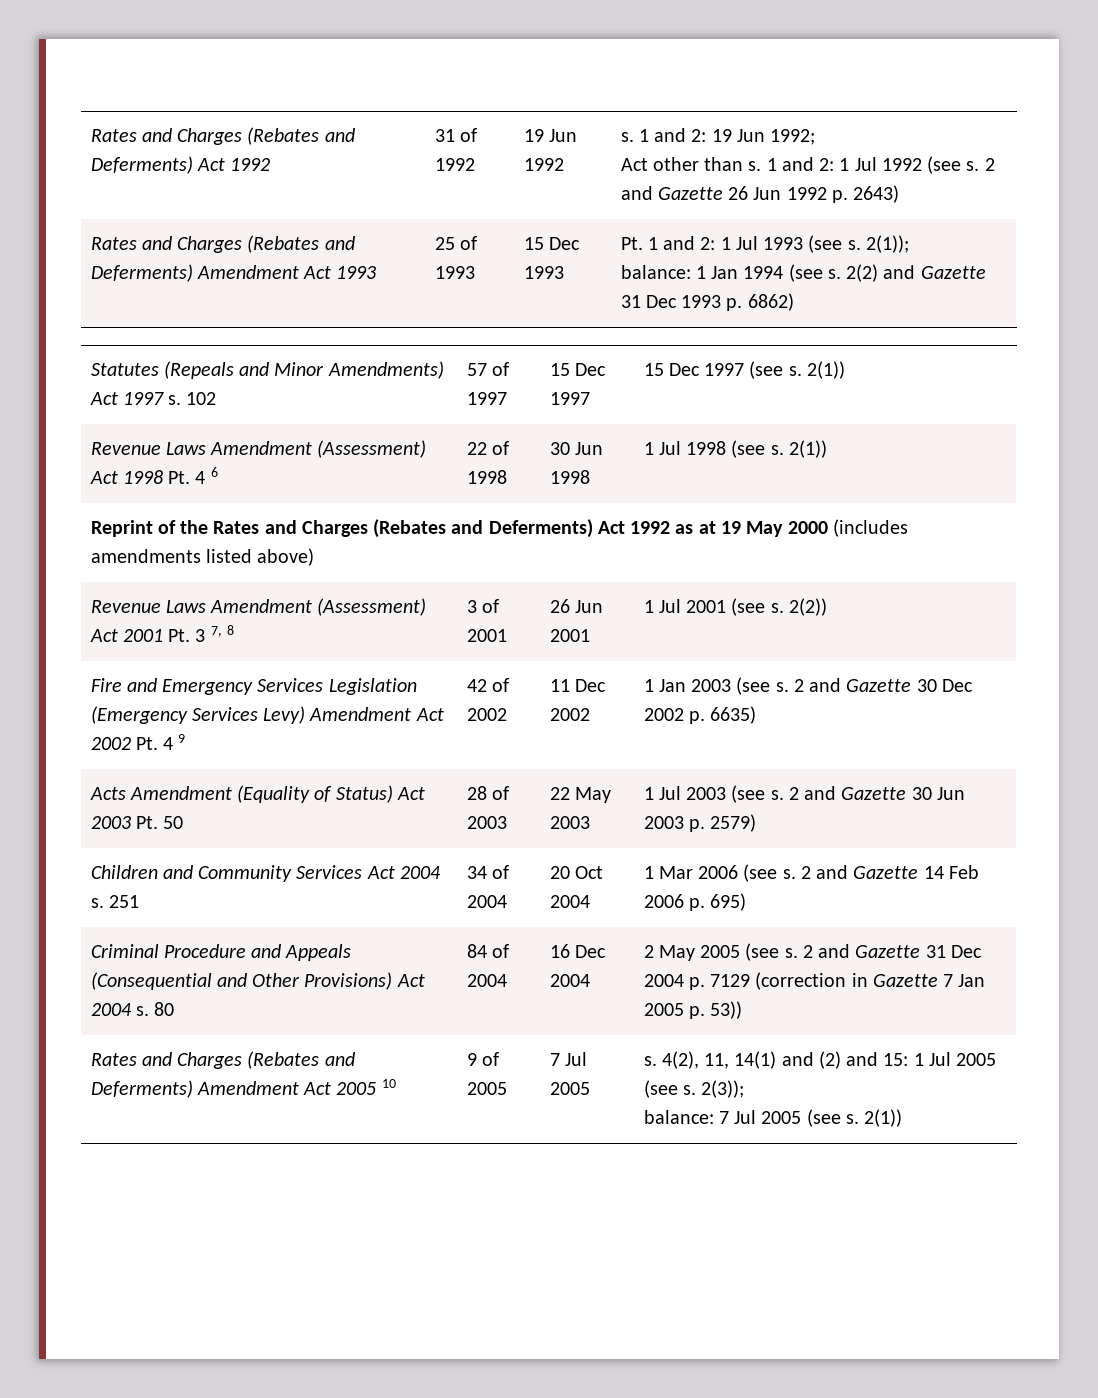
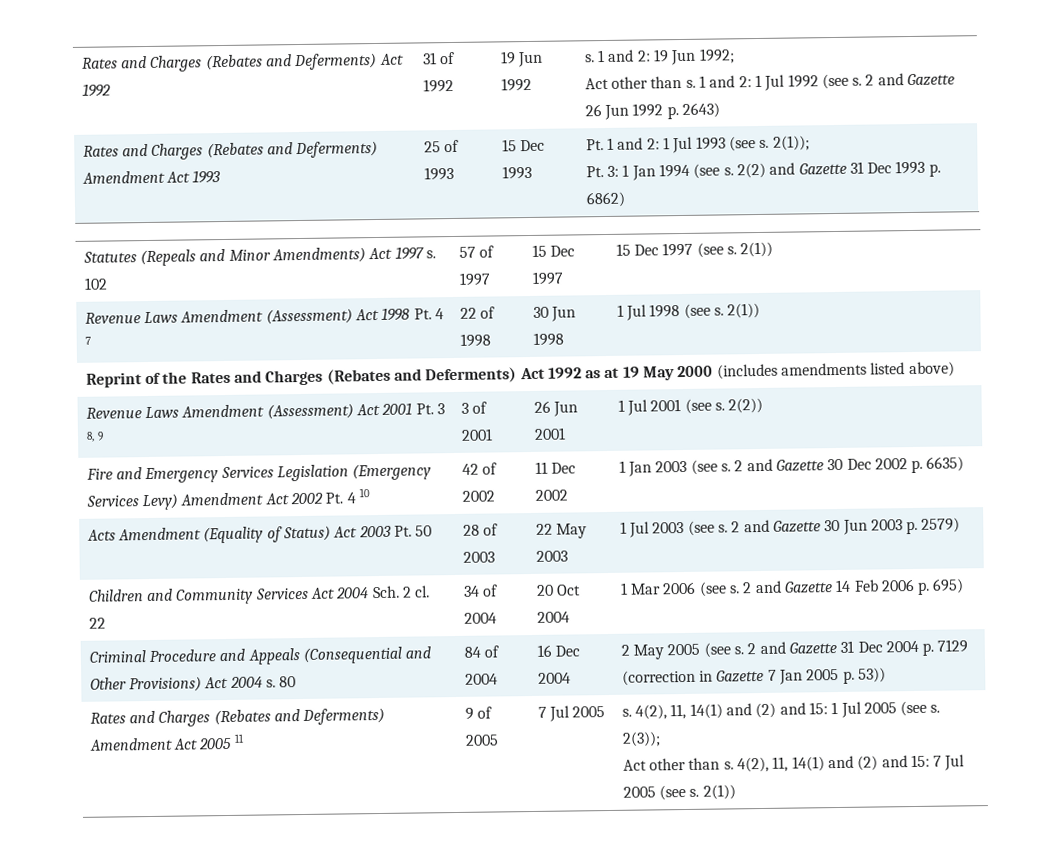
  Rates and Charges (Rebates and Deferments) Amendment Act 1993 | 25 of 1993 | 15 Dec 1993 | Pt. 1 and 2: 1 Jul 1993 (see s. 2(1));
- balance: 1 Jan 1994 (see s. 2(2) and Gazette 31 Dec 1993 p. 6862)
+ Pt. 3: 1 Jan 1994 (see s. 2(2) and Gazette 31 Dec 1993 p. 6862)
- Revenue Laws Amendment (Assessment) Act 1998 Pt. 4 6 | 22 of 1998 | 30 Jun 1998 | 1 Jul 1998 (see s. 2(1))
+ Revenue Laws Amendment (Assessment) Act 1998 Pt. 4 7 | 22 of 1998 | 30 Jun 1998 | 1 Jul 1998 (see s. 2(1))
- Revenue Laws Amendment (Assessment) Act 2001 Pt. 3 7, 8 | 3 of 2001 | 26 Jun 2001 | 1 Jul 2001 (see s. 2(2))
+ Revenue Laws Amendment (Assessment) Act 2001 Pt. 3 8, 9 | 3 of 2001 | 26 Jun 2001 | 1 Jul 2001 (see s. 2(2))
- Fire and Emergency Services Legislation (Emergency Services Levy) Amendment Act 2002 Pt. 4 9 | 42 of 2002 | 11 Dec 2002 | 1 Jan 2003 (see s. 2 and Gazette 30 Dec 2002 p. 6635)
+ Fire and Emergency Services Legislation (Emergency Services Levy) Amendment Act 2002 Pt. 4 10 | 42 of 2002 | 11 Dec 2002 | 1 Jan 2003 (see s. 2 and Gazette 30 Dec 2002 p. 6635)
- Children and Community Services Act 2004 s. 251 | 34 of 2004 | 20 Oct 2004 | 1 Mar 2006 (see s. 2 and Gazette 14 Feb 2006 p. 695)
+ Children and Community Services Act 2004 Sch. 2 cl. 22 | 34 of 2004 | 20 Oct 2004 | 1 Mar 2006 (see s. 2 and Gazette 14 Feb 2006 p. 695)
- Rates and Charges (Rebates and Deferments) Amendment Act 2005 10
+ Rates and Charges (Rebates and Deferments) Amendment Act 2005 11
- balance: 7 Jul 2005 (see s.
+ Act other than s. 4(2), 11, 14(1) and (2) and 15: 7 Jul 2005 (see s.

